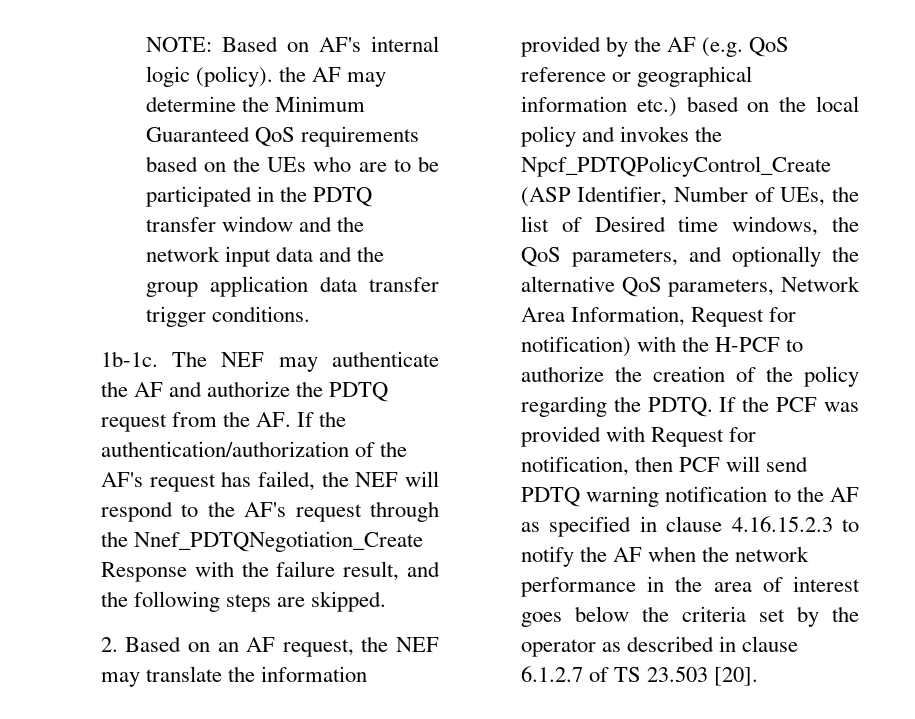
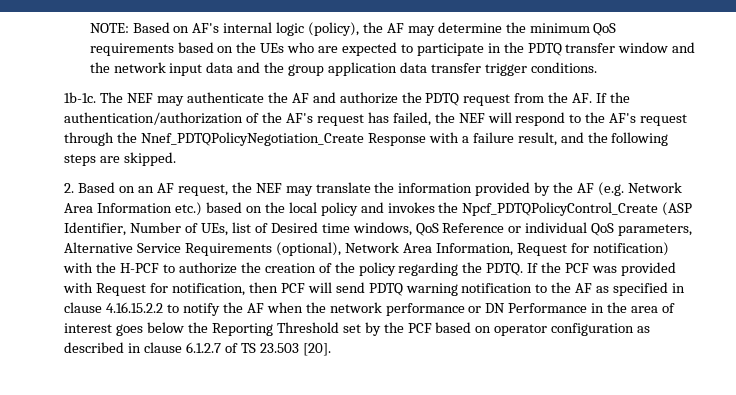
- NOTE: Based on AF's internal logic (policy). the AF may determine the Minimum Guaranteed QoS requirements based on the UEs who are to be participated in the PDTQ transfer window and the network input data and the group application data transfer trigger conditions.
+ NOTE: Based on AF's internal logic (policy), the AF may determine the minimum QoS requirements based on the UEs who are expected to participate in the PDTQ transfer window and the network input data and the group application data transfer trigger conditions.
- The NEF may authenticate the AF and authorize the PDTQ request from the AF. If the authentication/authorization of the AF's request has failed, the NEF will respond to the AF's request through the Nnef_PDTQNegotiation_Create Response with the failure result, and the following steps are skipped.
+ The NEF may authenticate the AF and authorize the PDTQ request from the AF. If the authentication/authorization of the AF's request has failed, the NEF will respond to the AF's request through the Nnef_PDTQPolicyNegotiation_Create Response with a failure result, and the following steps are skipped.
- 2. Based on an AF request, the NEF may translate the information provided by the AF (e.g. QoS reference or geographical information etc.) based on the local policy and invokes the Npcf_PDTQPolicyControl_Create (ASP Identifier, Number of UEs, the list of Desired time windows, the QoS parameters, and optionally the alternative QoS parameters, Network Area Information, Request for notification) with the H-PCF to authorize the creation of the policy regarding the PDTQ.
+ 2. Based on an AF request, the NEF may translate the information provided by the AF (e.g. Network Area Information etc.) based on the local policy and invokes the Npcf_PDTQPolicyControl_Create (ASP Identifier, Number of UEs, list of Desired time windows, QoS Reference or individual QoS parameters, Alternative Service Requirements (optional), Network Area Information, Request for notification) with the H-PCF to authorize the creation of the policy regarding the PDTQ.
- If the PCF was provided with Request for notification, then PCF will send PDTQ warning notification to the AF as specified in clause 4.16.15.2.3 to notify the AF when the network performance in the area of interest goes below the criteria set by the operator as described in clause 6.1.2.7 of TS 23.503 [20].
+ If the PCF was provided with Request for notification, then PCF will send PDTQ warning notification to the AF as specified in clause 4.16.15.2.2 to notify the AF when the network performance or DN Performance in the area of interest goes below the Reporting Threshold set by the PCF based on operator configuration as described in clause 6.1.2.7 of TS 23.503 [20].

